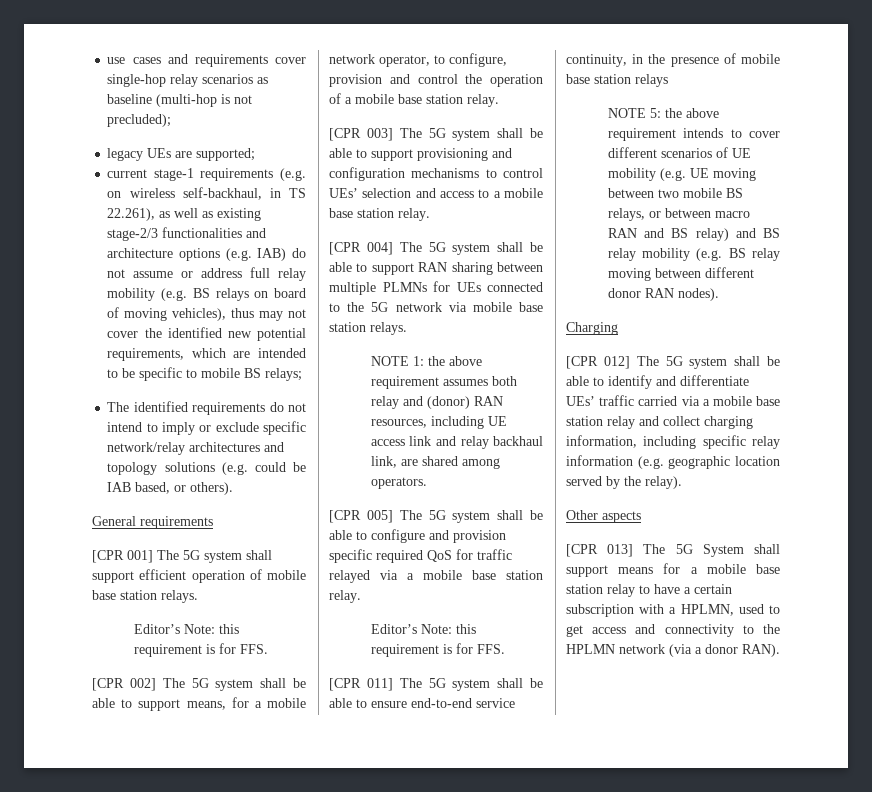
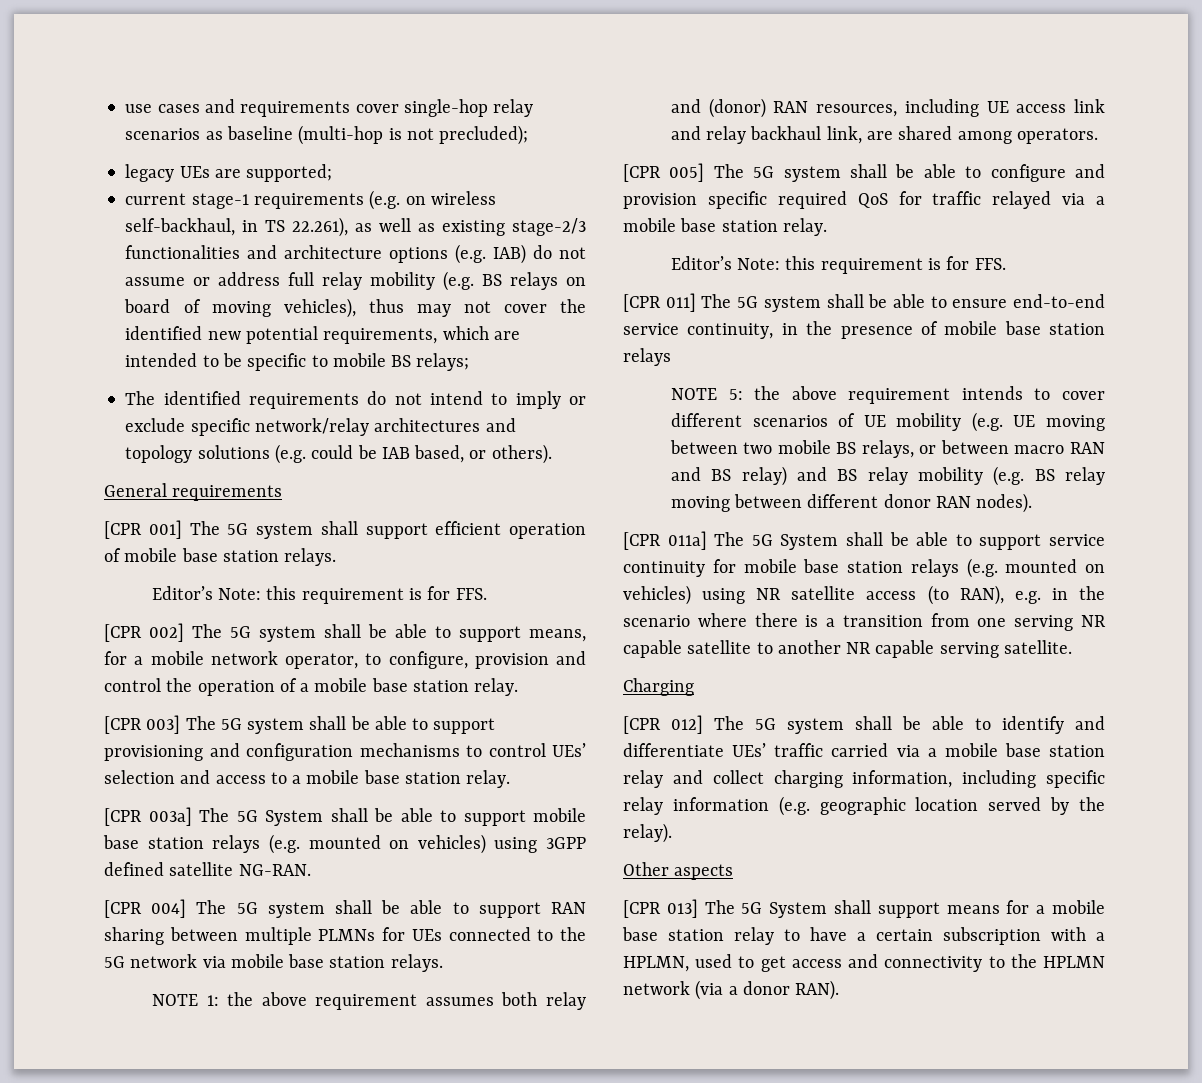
+ [CPR 003a] The 5G System shall be able to support mobile base station relays (e.g. mounted on vehicles) using 3GPP defined satellite NG-RAN.
+ [CPR 011a] The 5G System shall be able to support service continuity for mobile base station relays (e.g. mounted on vehicles) using NR satellite access (to RAN), e.g. in the scenario where there is a transition from one serving NR capable satellite to another NR capable serving satellite.

